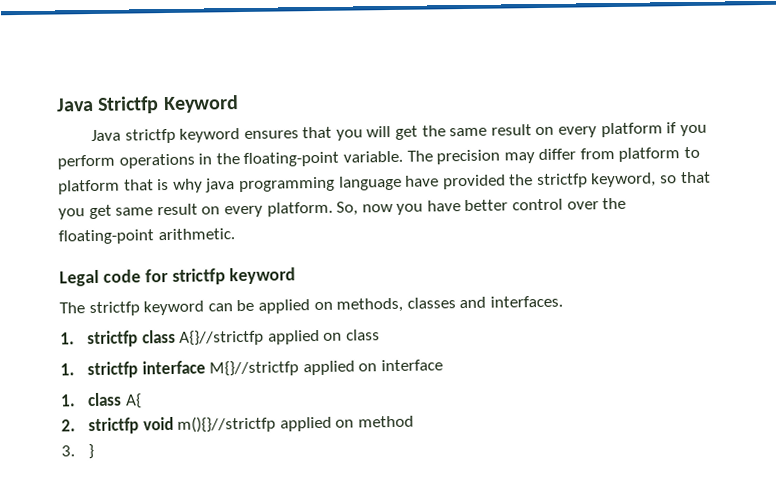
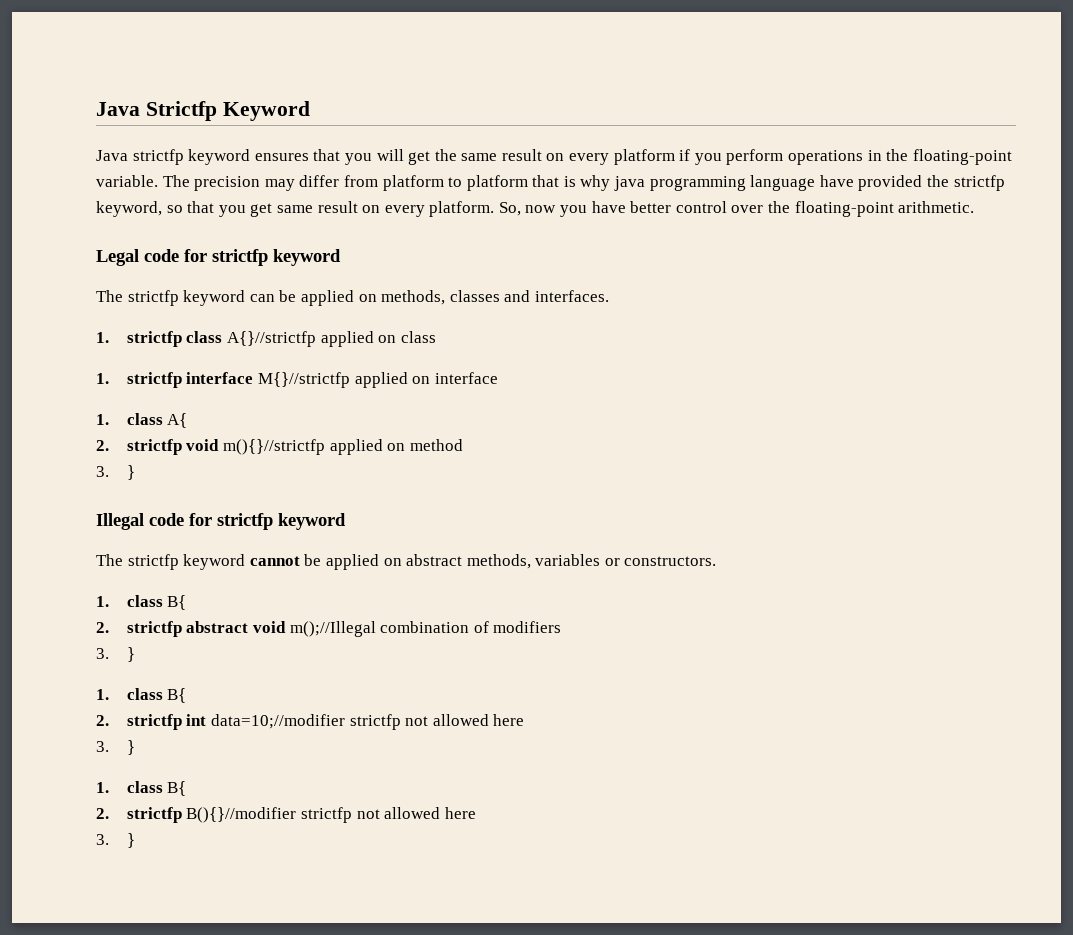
+ Illegal code for strictfp keyword
+ The strictfp keyword cannot be applied on abstract methods, variables or constructors.
+ 1. class B{
+ 2. strictfp abstract void m();//Illegal combination of modifiers
+ 3. }
+ 1. class B{
+ 2. strictfp int data=10;//modifier strictfp not allowed here
+ 3. }
+ 1. class B{
+ 2. strictfp B(){}//modifier strictfp not allowed here
+ 3. }

